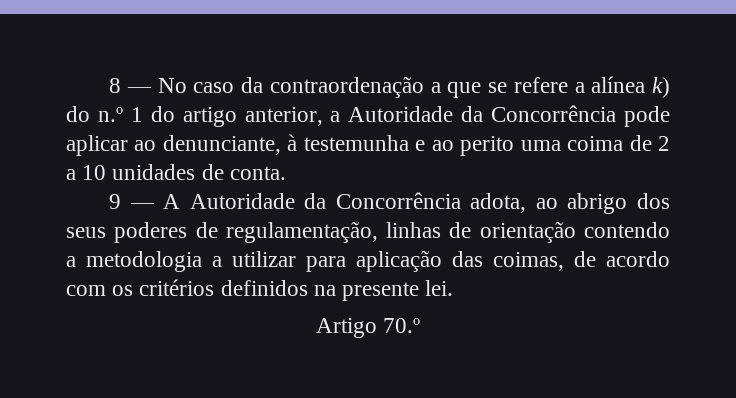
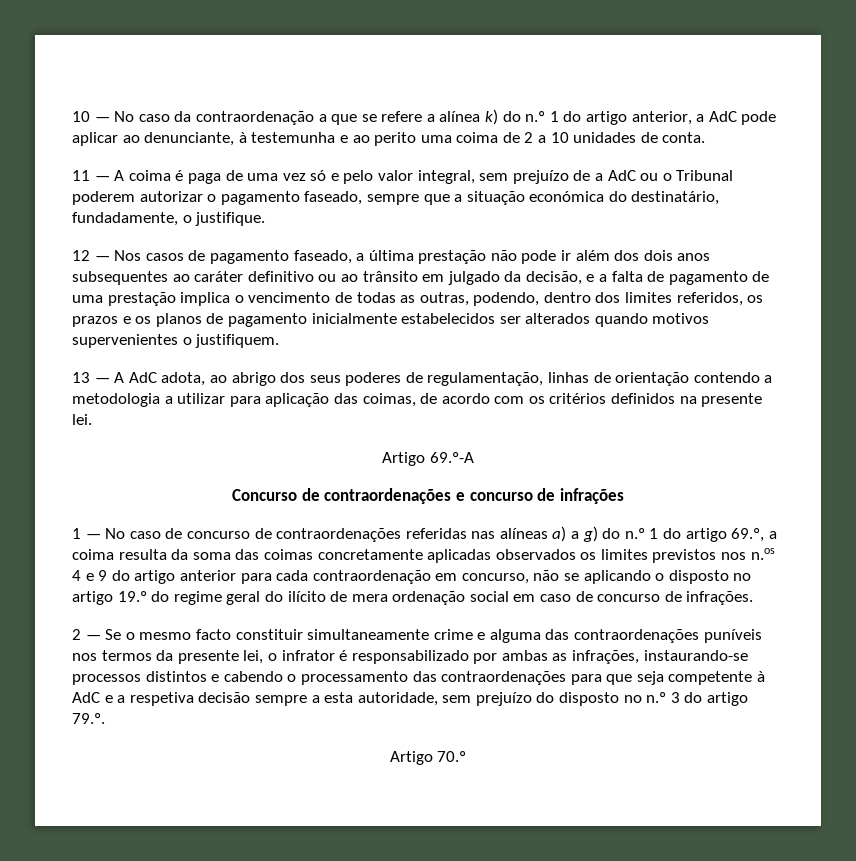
- 8 — No caso da contraordenação a que se refere a alínea k) do n.º 1 do artigo anterior, a Autoridade da Concorrência pode aplicar ao denunciante, à testemunha e ao perito uma coima de 2 a 10 unidades de conta.
+ 10 — No caso da contraordenação a que se refere a alínea k) do n.º 1 do artigo anterior, a AdC pode aplicar ao denunciante, à testemunha e ao perito uma coima de 2 a 10 unidades de conta.
- 9 — A Autoridade da Concorrência adota, ao abrigo dos seus poderes de regulamentação, linhas de orientação contendo a metodologia a utilizar para aplicação das coimas, de acordo com os critérios definidos na presente lei.
+ 11 — A coima é paga de uma vez só e pelo valor integral, sem prejuízo de a AdC ou o Tribunal poderem autorizar o pagamento faseado, sempre que a situação económica do destinatário, fundadamente, o justifique.
+ 12 — Nos casos de pagamento faseado, a última prestação não pode ir além dos dois anos subsequentes ao caráter definitivo ou ao trânsito em julgado da decisão, e a falta de pagamento de uma prestação implica o vencimento de todas as outras, podendo, dentro dos limites referidos, os prazos e os planos de pagamento inicialmente estabelecidos ser alterados quando motivos supervenientes o justifiquem.
+ 13 — A AdC adota, ao abrigo dos seus poderes de regulamentação, linhas de orientação contendo a metodologia a utilizar para aplicação das coimas, de acordo com os critérios definidos na presente lei.
+ Artigo 69.º-A
+ Concurso de contraordenações e concurso de infrações
+ 1 — No caso de concurso de contraordenações referidas nas alíneas a) a g) do n.º 1 do artigo 69.º, a coima resulta da soma das coimas concretamente aplicadas observados os limites previstos nos n.os 4 e 9 do artigo anterior para cada contraordenação em concurso, não se aplicando o disposto no artigo 19.º do regime geral do ilícito de mera ordenação social em caso de concurso de infrações.
+ 2 — Se o mesmo facto constituir simultaneamente crime e alguma das contraordenações puníveis nos termos da presente lei, o infrator é responsabilizado por ambas as infrações, instaurando-se processos distintos e cabendo o processamento das contraordenações para que seja competente à AdC e a respetiva decisão sempre a esta autoridade, sem prejuízo do disposto no n.º 3 do artigo 79.º.

